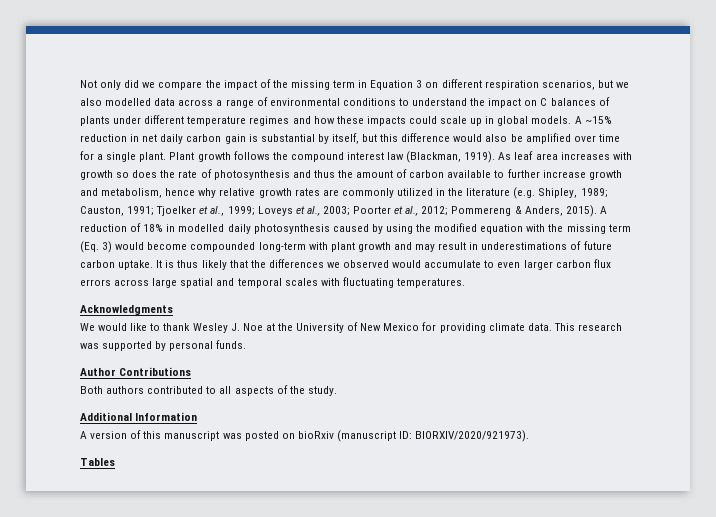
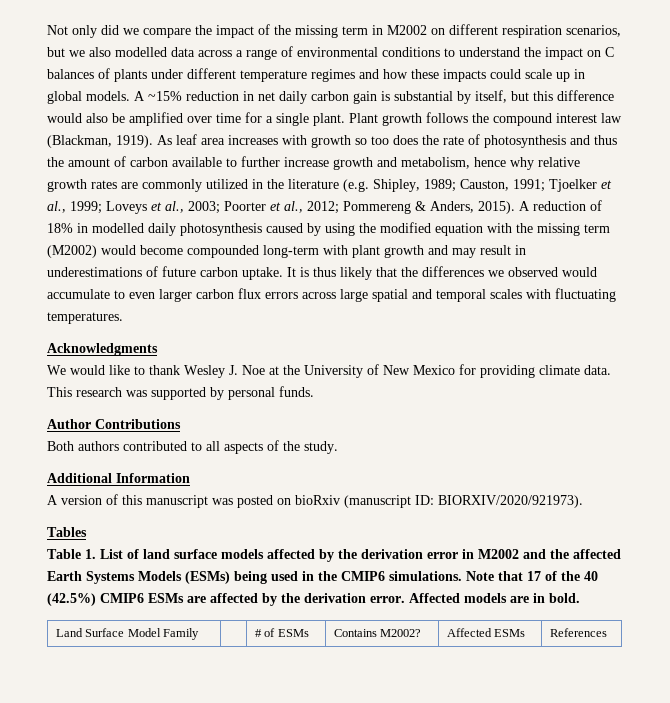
- Not only did we compare the impact of the missing term in Equation 3 on different respiration scenarios, but we also modelled data across a range of environmental conditions to understand the impact on C balances of plants under different temperature regimes and how these impacts could scale up in global models.
+ Not only did we compare the impact of the missing term in M2002 on different respiration scenarios, but we also modelled data across a range of environmental conditions to understand the impact on C balances of plants under different temperature regimes and how these impacts could scale up in global models.
- As leaf area increases with growth so does the rate of photosynthesis and thus the amount of carbon available to further increase growth and metabolism, hence why relative growth rates are commonly utilized in the literature (e.g. Shipley, 1989; Causton, 1991; Tjoelker et al., 1999; Loveys et al., 2003; Poorter et al., 2012; Pommereng & Anders, 2015).
+ As leaf area increases with growth so too does the rate of photosynthesis and thus the amount of carbon available to further increase growth and metabolism, hence why relative growth rates are commonly utilized in the literature (e.g. Shipley, 1989; Causton, 1991; Tjoelker et al., 1999; Loveys et al., 2003; Poorter et al., 2012; Pommereng & Anders, 2015).
- A reduction of 18% in modelled daily photosynthesis caused by using the modified equation with the missing term (Eq. 3) would become compounded long-term with plant growth and may result in underestimations of future carbon uptake.
+ A reduction of 18% in modelled daily photosynthesis caused by using the modified equation with the missing term (M2002) would become compounded long-term with plant growth and may result in underestimations of future carbon uptake.
+ Table 1. List of land surface models affected by the derivation error in M2002 and the affected Earth Systems Models (ESMs) being used in the CMIP6 simulations. Note that 17 of the 40 (42.5%) CMIP6 ESMs are affected by the derivation error. Affected models are in bold.
+ Land Surface Model Family | | # of ESMs | Contains M2002? | Affected ESMs | References

